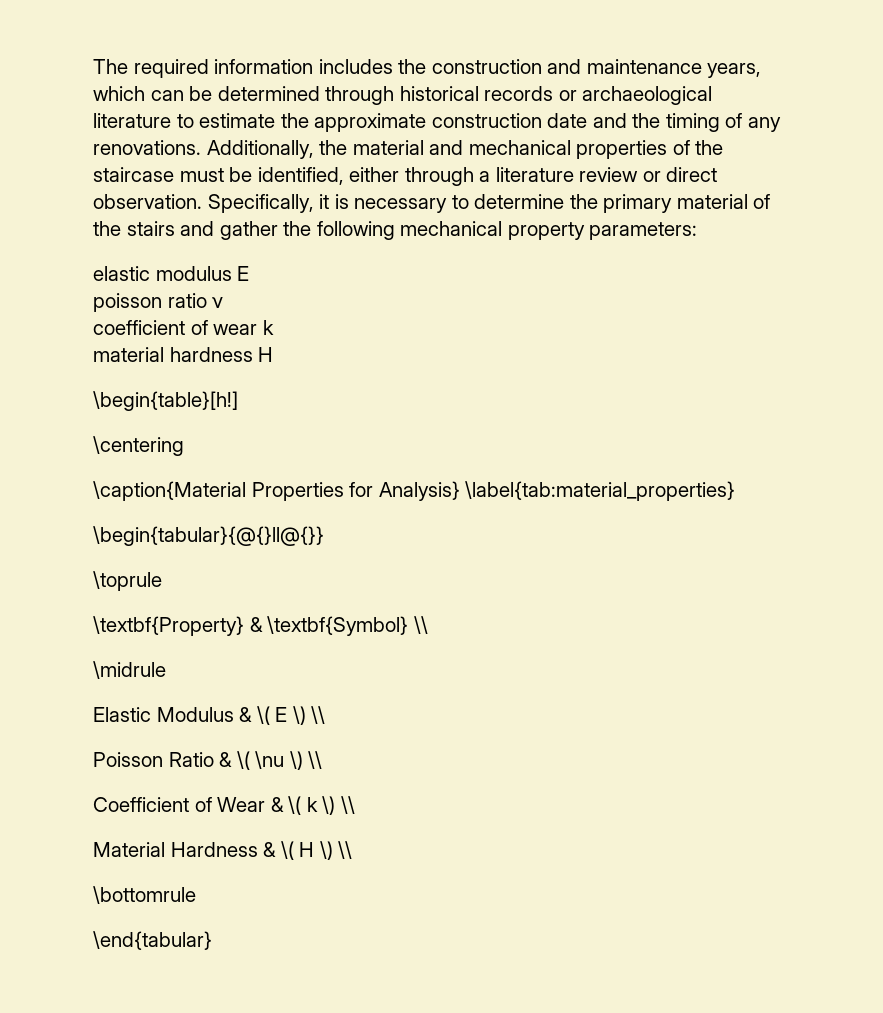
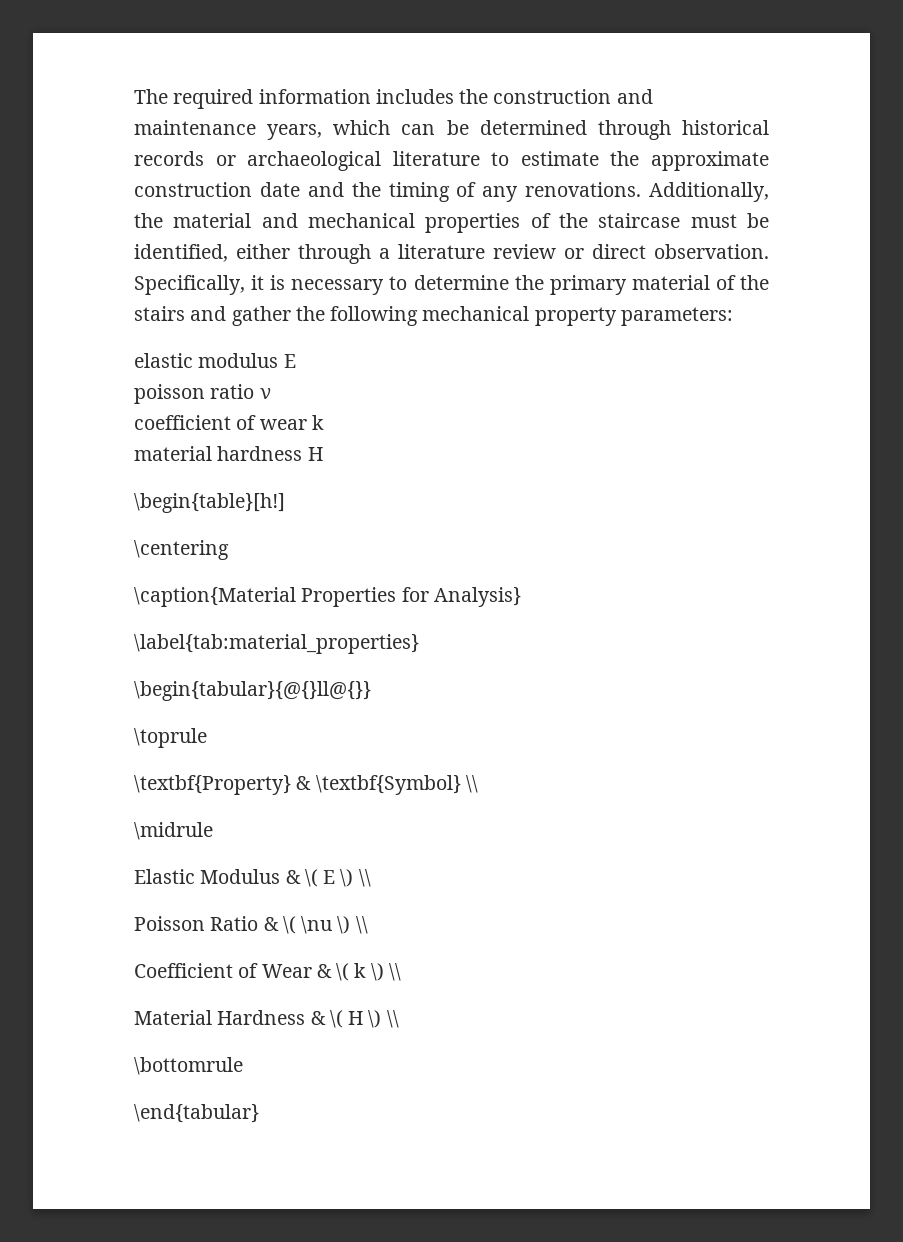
- \caption{Material Properties for Analysis} \label{tab:material_properties}
+ \caption{Material Properties for Analysis}
+ \label{tab:material_properties}

